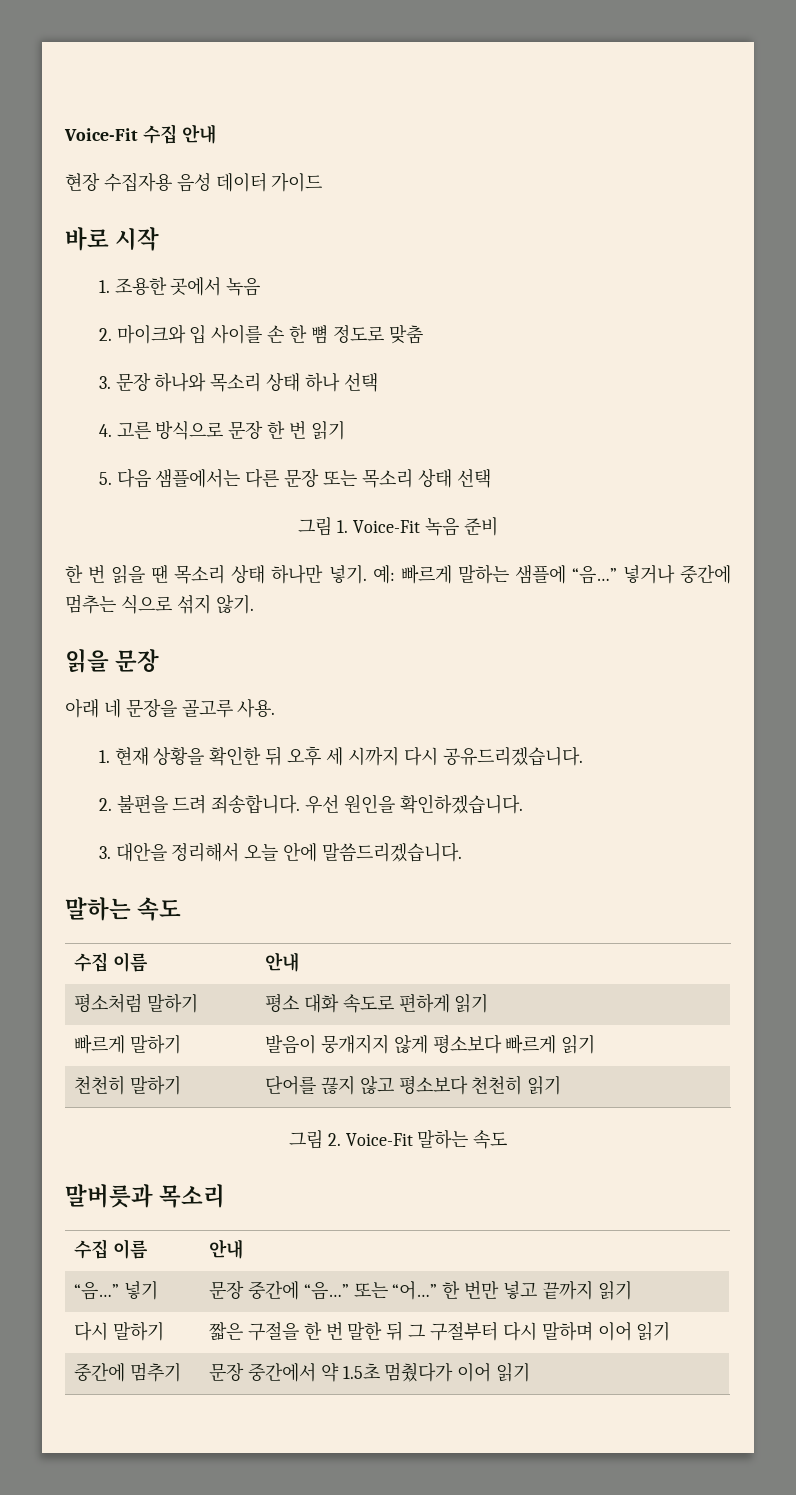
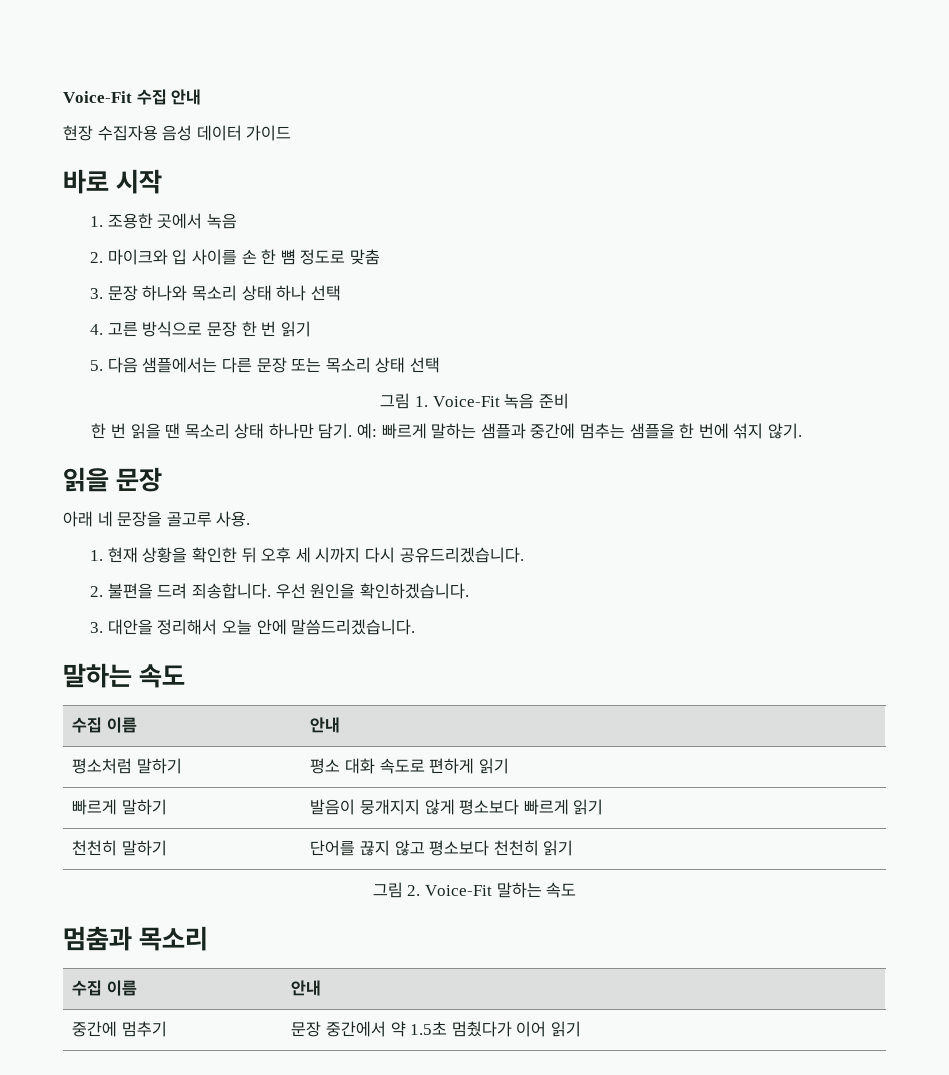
- 한 번 읽을 땐 목소리 상태 하나만 넣기.
+ 한 번 읽을 땐 목소리 상태 하나만 담기.
- 예: 빠르게 말하는 샘플에 “음…” 넣거나 중간에 멈추는 식으로 섞지 않기.
+ 예: 빠르게 말하는 샘플과 중간에 멈추는 샘플을 한 번에 섞지 않기.
- 말버릇과 목소리
+ 멈춤과 목소리
- “음…” 넣기 | 문장 중간에 “음…” 또는 “어…” 한 번만 넣고 끝까지 읽기
- 다시 말하기 | 짧은 구절을 한 번 말한 뒤 그 구절부터 다시 말하며 이어 읽기

